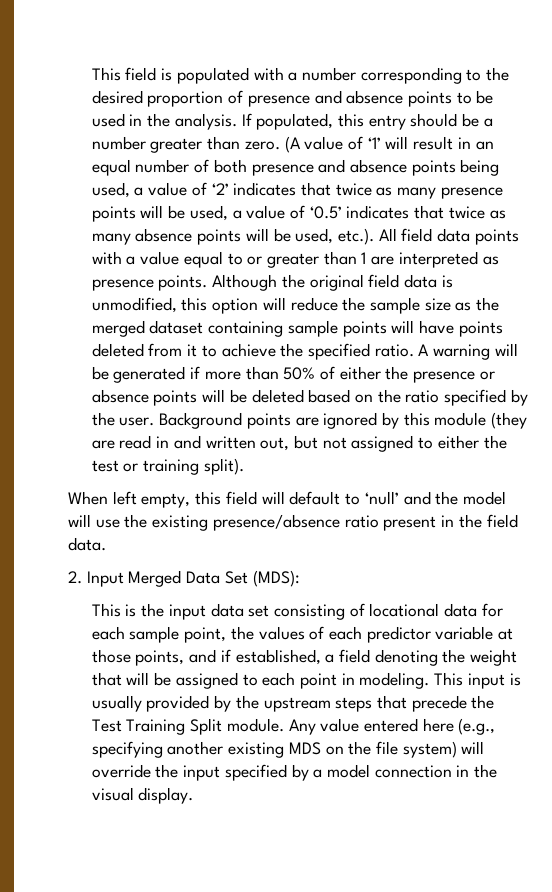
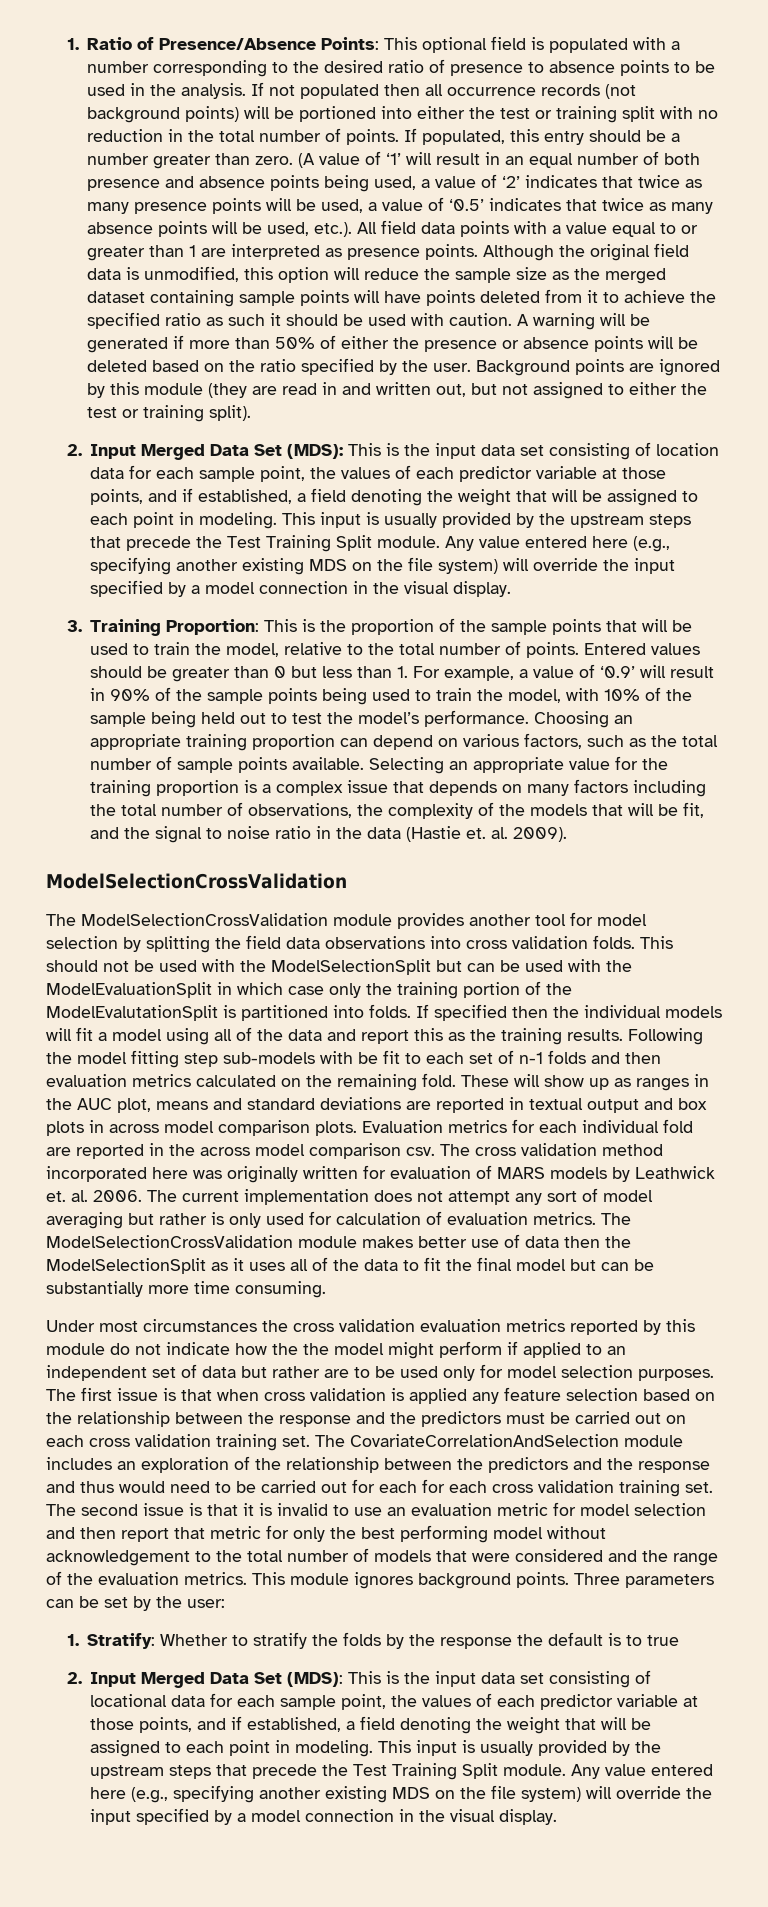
- This field is populated with a number corresponding to the desired proportion of presence and absence points to be used in the analysis.
+ 1. Ratio of Presence/Absence Points: This optional field is populated with a number corresponding to the desired ratio of presence to absence points to be used in the analysis.
- If populated, this entry should be a number greater than zero.
+ If not populated then all occurrence records (not background points) will be portioned into either the test or training split with no reduction in the total number of points. If populated, this entry should be a number greater than zero.
- Although the original field data is unmodified, this option will reduce the sample size as the merged dataset containing sample points will have points deleted from it to achieve the specified ratio.
+ Although the original field data is unmodified, this option will reduce the sample size as the merged dataset containing sample points will have points deleted from it to achieve the specified ratio as such it should be used with caution.
- When left empty, this field will default to ‘null’ and the model will use the existing presence/absence ratio present in the field data.
- 2. Input Merged Data Set (MDS):
- This is the input data set consisting of locational data for each sample point, the values of each predictor variable at those points, and if established, a field denoting the weight that will be assigned to each point in modeling.
+ 2. Input Merged Data Set (MDS): This is the input data set consisting of location data for each sample point, the values of each predictor variable at those points, and if established, a field denoting the weight that will be assigned to each point in modeling. This input is usually provided by the upstream steps that precede the Test Training Split module. Any value entered here (e.g., specifying another existing MDS on the file system) will override the input specified by a model connection in the visual display.
+ 3. Training Proportion: This is the proportion of the sample points that will be used to train the model, relative to the total number of points. Entered values should be greater than 0 but less than 1. For example, a value of ‘0.9’ will result in 90% of the sample points being used to train the model, with 10% of the sample being held out to test the model’s performance. Choosing an appropriate training proportion can depend on various factors, such as the total number of sample points available. Selecting an appropriate value for the training proportion is a complex issue that depends on many factors including the total number of observations, the complexity of the models that will be fit, and the signal to noise ratio in the data (Hastie et. al. 2009).
+ ModelSelectionCrossValidation
+ The ModelSelectionCrossValidation module provides another tool for model selection by splitting the field data observations into cross validation folds. This should not be used with the ModelSelectionSplit but can be used with the ModelEvaluationSplit in which case only the training portion of the ModelEvalutationSplit is partitioned into folds. If specified then the individual models will fit a model using all of the data and report this as the training results. Following the model fitting step sub-models with be fit to each set of n-1 folds and then evaluation metrics calculated on the remaining fold. These will show up as ranges in the AUC plot, means and standard deviations are reported in textual output and box plots in across model comparison plots. Evaluation metrics for each individual fold are reported in the across model comparison csv. The cross validation method incorporated here was originally written for evaluation of MARS models by Leathwick et. al. 2006. The current implementation does not attempt any sort of model averaging but rather is only used for calculation of evaluation metrics. The ModelSelectionCrossValidation module makes better use of data then the ModelSelectionSplit as it uses all of the data to fit the final model but can be substantially more time consuming.
+ Under most circumstances the cross validation evaluation metrics reported by this module do not indicate how the the model might perform if applied to an independent set of data but rather are to be used only for model selection purposes. The first issue is that when cross validation is applied any feature selection based on the relationship between the response and the predictors must be carried out on each cross validation training set. The CovariateCorrelationAndSelection module includes an exploration of the relationship between the predictors and the response and thus would need to be carried out for each for each cross validation training set. The second issue is that it is invalid to use an evaluation metric for model selection and then report that metric for only the best performing model without acknowledgement to the total number of models that were considered and the range of the evaluation metrics. This module ignores background points. Three parameters can be set by the user:
+ 1. Stratify: Whether to stratify the folds by the response the default is to true
+ 2. Input Merged Data Set (MDS): This is the input data set consisting of locational data for each sample point, the values of each predictor variable at those points, and if established, a field denoting the weight that will be assigned to each point in modeling.

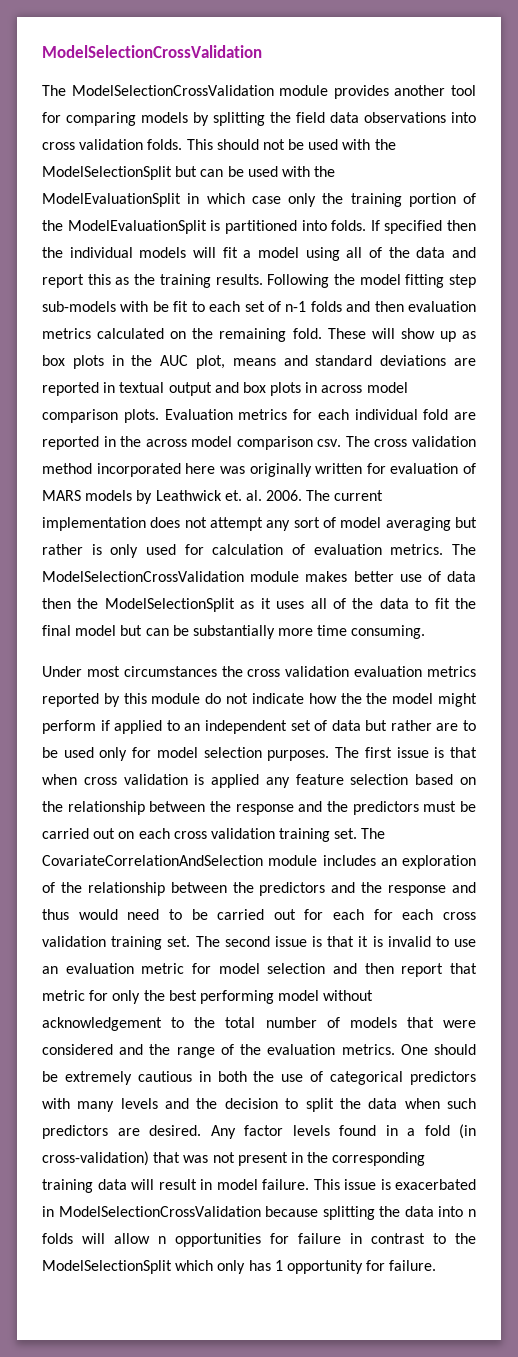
- 1. Ratio of Presence/Absence Points: This optional field is populated with a number corresponding to the desired ratio of presence to absence points to be used in the analysis. If not populated then all occurrence records (not background points) will be portioned into either the test or training split with no reduction in the total number of points. If populated, this entry should be a number greater than zero. (A value of ‘1’ will result in an equal number of both presence and absence points being used, a value of ‘2’ indicates that twice as many presence points will be used, a value of ‘0.5’ indicates that twice as many absence points will be used, etc.). All field data points with a value equal to or greater than 1 are interpreted as presence points. Although the original field data is unmodified, this option will reduce the sample size as the merged dataset containing sample points will have points deleted from it to achieve the specified ratio as such it should be used with caution. A warning will be generated if more than 50% of either the presence or absence points will be deleted based on the ratio specified by the user. Background points are ignored by this module (they are read in and written out, but not assigned to either the test or training split).
- 2. Input Merged Data Set (MDS): This is the input data set consisting of location data for each sample point, the values of each predictor variable at those points, and if established, a field denoting the weight that will be assigned to each point in modeling. This input is usually provided by the upstream steps that precede the Test Training Split module. Any value entered here (e.g., specifying another existing MDS on the file system) will override the input specified by a model connection in the visual display.
- 3. Training Proportion: This is the proportion of the sample points that will be used to train the model, relative to the total number of points. Entered values should be greater than 0 but less than 1. For example, a value of ‘0.9’ will result in 90% of the sample points being used to train the model, with 10% of the sample being held out to test the model’s performance. Choosing an appropriate training proportion can depend on various factors, such as the total number of sample points available. Selecting an appropriate value for the training proportion is a complex issue that depends on many factors including the total number of observations, the complexity of the models that will be fit, and the signal to noise ratio in the data (Hastie et. al. 2009).
- The ModelSelectionCrossValidation module provides another tool for model selection by splitting the field data observations into cross validation folds.
+ The ModelSelectionCrossValidation module provides another tool for comparing models by splitting the field data observations into cross validation folds.
- This should not be used with the ModelSelectionSplit but can be used with the ModelEvaluationSplit in which case only the training portion of the ModelEvalutationSplit is partitioned into folds.
+ This should not be used with the ModelSelectionSplit but can be used with the ModelEvaluationSplit in which case only the training portion of the ModelEvaluationSplit is partitioned into folds.
- These will show up as ranges in the AUC plot, means and standard deviations are reported in textual output and box plots in across model comparison plots.
+ These will show up as box plots in the AUC plot, means and standard deviations are reported in textual output and box plots in across model comparison plots.
- This module ignores background points. Three parameters can be set by the user:
- 1. Stratify: Whether to stratify the folds by the response the default is to true
- 2. Input Merged Data Set (MDS): This is the input data set consisting of locational data for each sample point, the values of each predictor variable at those points, and if established, a field denoting the weight that will be assigned to each point in modeling. This input is usually provided by the upstream steps that precede the Test Training Split module. Any value entered here (e.g., specifying another existing MDS on the file system) will override the input specified by a model connection in the visual display.
+ One should be extremely cautious in both the use of categorical predictors with many levels and the decision to split the data when such predictors are desired. Any factor levels found in a fold (in cross-validation) that was not present in the corresponding training data will result in model failure. This issue is exacerbated in ModelSelectionCrossValidation because splitting the data into n folds will allow n opportunities for failure in contrast to the ModelSelectionSplit which only has 1 opportunity for failure.

